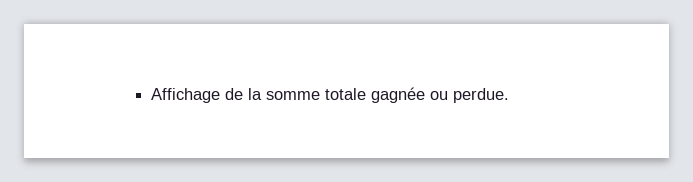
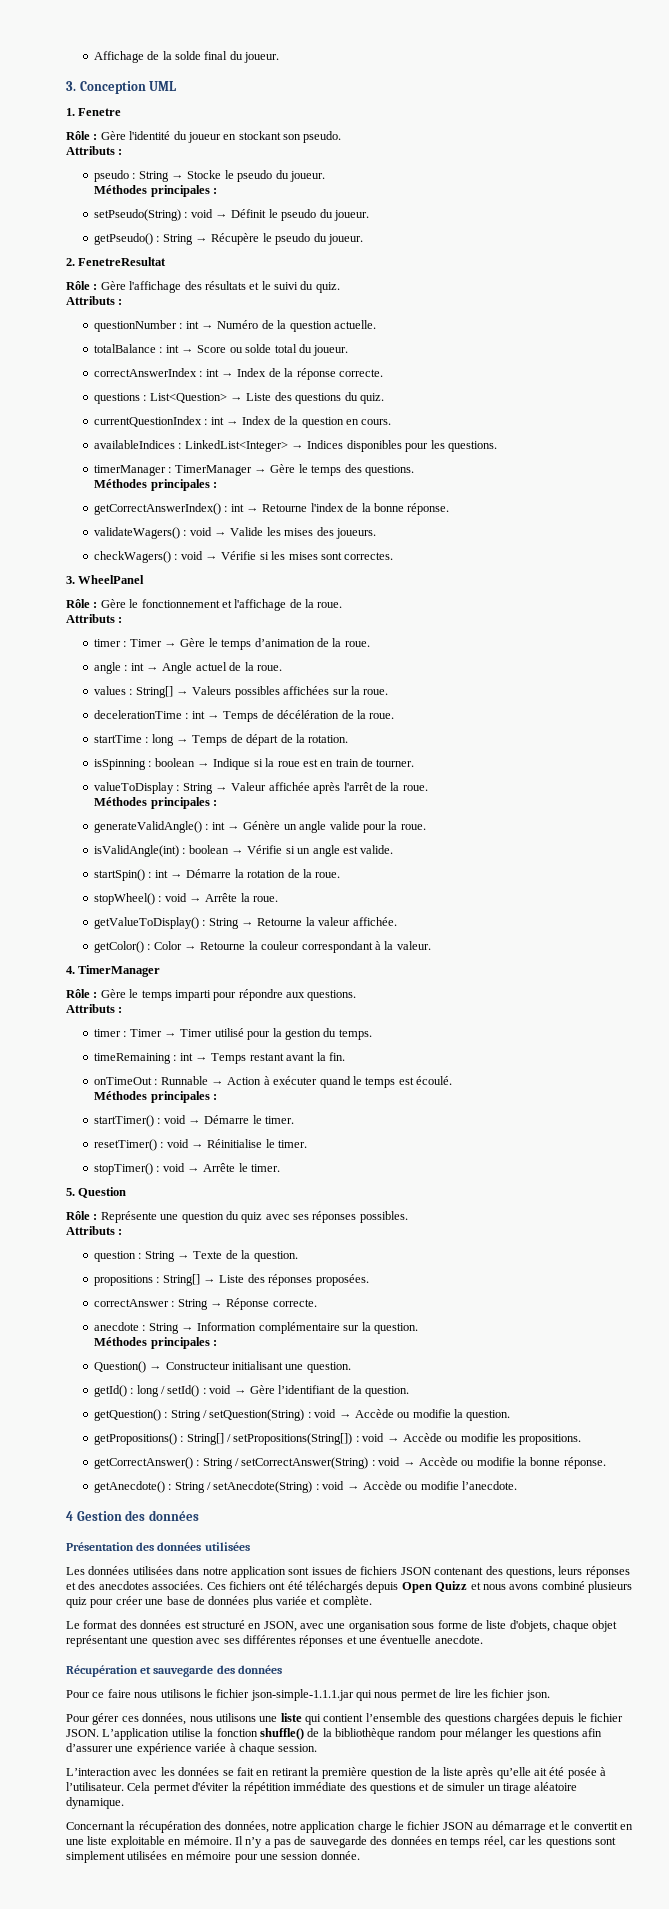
- Affichage de la somme totale gagnée ou perdue.
+ Affichage de la solde final du joueur.
+ 3. Conception UML
+ 1. Fenetre
+ Rôle : Gère l'identité du joueur en stockant son pseudo.
+ Attributs :
+ pseudo : String → Stocke le pseudo du joueur.
+ Méthodes principales :
+ setPseudo(String) : void → Définit le pseudo du joueur.
+ getPseudo() : String → Récupère le pseudo du joueur.
+ 2. FenetreResultat
+ Rôle : Gère l'affichage des résultats et le suivi du quiz.
+ Attributs :
+ questionNumber : int → Numéro de la question actuelle.
+ totalBalance : int → Score ou solde total du joueur.
+ correctAnswerIndex : int → Index de la réponse correcte.
+ questions : List<Question> → Liste des questions du quiz.
+ currentQuestionIndex : int → Index de la question en cours.
+ availableIndices : LinkedList<Integer> → Indices disponibles pour les questions.
+ timerManager : TimerManager → Gère le temps des questions.
+ Méthodes principales :
+ getCorrectAnswerIndex() : int → Retourne l'index de la bonne réponse.
+ validateWagers() : void → Valide les mises des joueurs.
+ checkWagers() : void → Vérifie si les mises sont correctes.
+ 3. WheelPanel
+ Rôle : Gère le fonctionnement et l'affichage de la roue.
+ Attributs :
+ timer : Timer → Gère le temps d’animation de la roue.
+ angle : int → Angle actuel de la roue.
+ values : String[] → Valeurs possibles affichées sur la roue.
+ decelerationTime : int → Temps de décélération de la roue.
+ startTime : long → Temps de départ de la rotation.
+ isSpinning : boolean → Indique si la roue est en train de tourner.
+ valueToDisplay : String → Valeur affichée après l'arrêt de la roue.
+ Méthodes principales :
+ generateValidAngle() : int → Génère un angle valide pour la roue.
+ isValidAngle(int) : boolean → Vérifie si un angle est valide.
+ startSpin() : int → Démarre la rotation de la roue.
+ stopWheel() : void → Arrête la roue.
+ getValueToDisplay() : String → Retourne la valeur affichée.
+ getColor() : Color → Retourne la couleur correspondant à la valeur.
+ 4. TimerManager
+ Rôle : Gère le temps imparti pour répondre aux questions.
+ Attributs :
+ timer : Timer → Timer utilisé pour la gestion du temps.
+ timeRemaining : int → Temps restant avant la fin.
+ onTimeOut : Runnable → Action à exécuter quand le temps est écoulé.
+ Méthodes principales :
+ startTimer() : void → Démarre le timer.
+ resetTimer() : void → Réinitialise le timer.
+ stopTimer() : void → Arrête le timer.
+ 5. Question
+ Rôle : Représente une question du quiz avec ses réponses possibles.
+ Attributs :
+ question : String → Texte de la question.
+ propositions : String[] → Liste des réponses proposées.
+ correctAnswer : String → Réponse correcte.
+ anecdote : String → Information complémentaire sur la question.
+ Méthodes principales :
+ Question() → Constructeur initialisant une question.
+ getId() : long / setId() : void → Gère l’identifiant de la question.
+ getQuestion() : String / setQuestion(String) : void → Accède ou modifie la question.
+ getPropositions() : String[] / setPropositions(String[]) : void → Accède ou modifie les propositions.
+ getCorrectAnswer() : String / setCorrectAnswer(String) : void → Accède ou modifie la bonne réponse.
+ getAnecdote() : String / setAnecdote(String) : void → Accède ou modifie l’anecdote.
+ 4 Gestion des données
+ Présentation des données utilisées
+ Les données utilisées dans notre application sont issues de fichiers JSON contenant des questions, leurs réponses et des anecdotes associées. Ces fichiers ont été téléchargés depuis Open Quizz et nous avons combiné plusieurs quiz pour créer une base de données plus variée et complète.
+ Le format des données est structuré en JSON, avec une organisation sous forme de liste d'objets, chaque objet représentant une question avec ses différentes réponses et une éventuelle anecdote.
+ Récupération et sauvegarde des données
+ Pour ce faire nous utilisons le fichier json-simple-1.1.1.jar qui nous permet de lire les fichier json.
+ Pour gérer ces données, nous utilisons une liste qui contient l’ensemble des questions chargées depuis le fichier JSON. L’application utilise la fonction shuffle() de la bibliothèque random pour mélanger les questions afin d’assurer une expérience variée à chaque session.
+ L’interaction avec les données se fait en retirant la première question de la liste après qu’elle ait été posée à l’utilisateur. Cela permet d'éviter la répétition immédiate des questions et de simuler un tirage aléatoire dynamique.
+ Concernant la récupération des données, notre application charge le fichier JSON au démarrage et le convertit en une liste exploitable en mémoire. Il n’y a pas de sauvegarde des données en temps réel, car les questions sont simplement utilisées en mémoire pour une session donnée.

